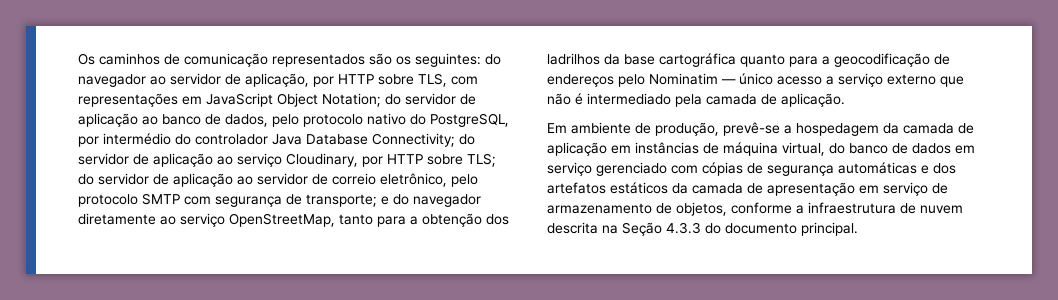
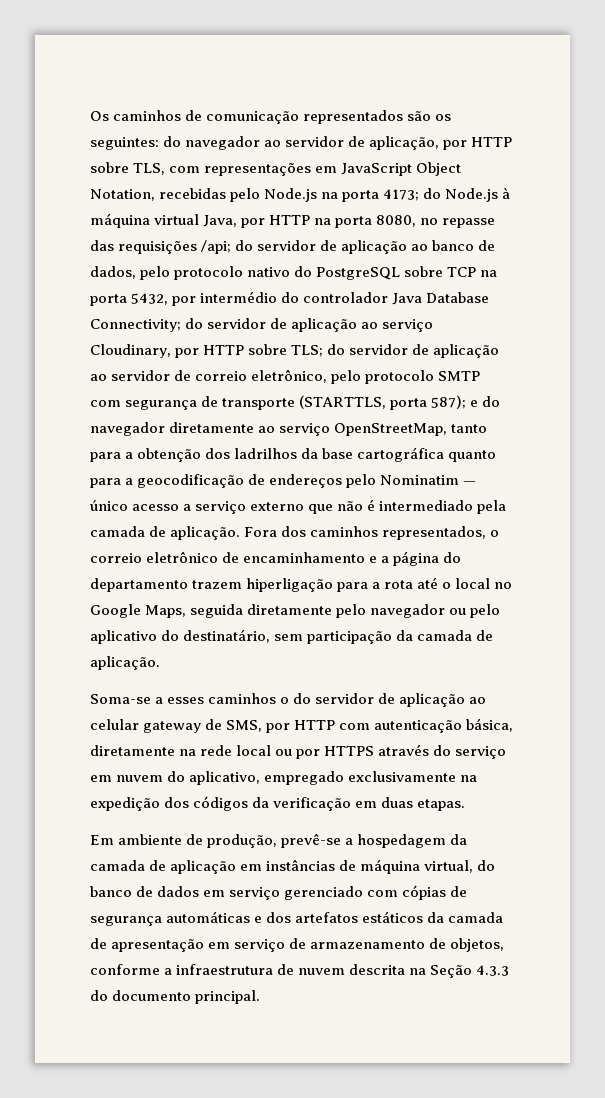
- do navegador ao servidor de aplicação, por HTTP sobre TLS, com representações em JavaScript Object Notation;
+ do navegador ao servidor de aplicação, por HTTP sobre TLS, com representações em JavaScript Object Notation, recebidas pelo Node.js na porta 4173; do Node.js à máquina virtual Java, por HTTP na porta 8080, no repasse das requisições /api;
- do servidor de aplicação ao banco de dados, pelo protocolo nativo do PostgreSQL, por intermédio do controlador Java Database Connectivity;
+ do servidor de aplicação ao banco de dados, pelo protocolo nativo do PostgreSQL sobre TCP na porta 5432, por intermédio do controlador Java Database Connectivity;
- do servidor de aplicação ao servidor de correio eletrônico, pelo protocolo SMTP com segurança de transporte;
+ do servidor de aplicação ao servidor de correio eletrônico, pelo protocolo SMTP com segurança de transporte (STARTTLS, porta 587);
+ Fora dos caminhos representados, o correio eletrônico de encaminhamento e a página do departamento trazem hiperligação para a rota até o local no Google Maps, seguida diretamente pelo navegador ou pelo aplicativo do destinatário, sem participação da camada de aplicação.
+ Soma-se a esses caminhos o do servidor de aplicação ao celular gateway de SMS, por HTTP com autenticação básica, diretamente na rede local ou por HTTPS através do serviço em nuvem do aplicativo, empregado exclusivamente na expedição dos códigos da verificação em duas etapas.

